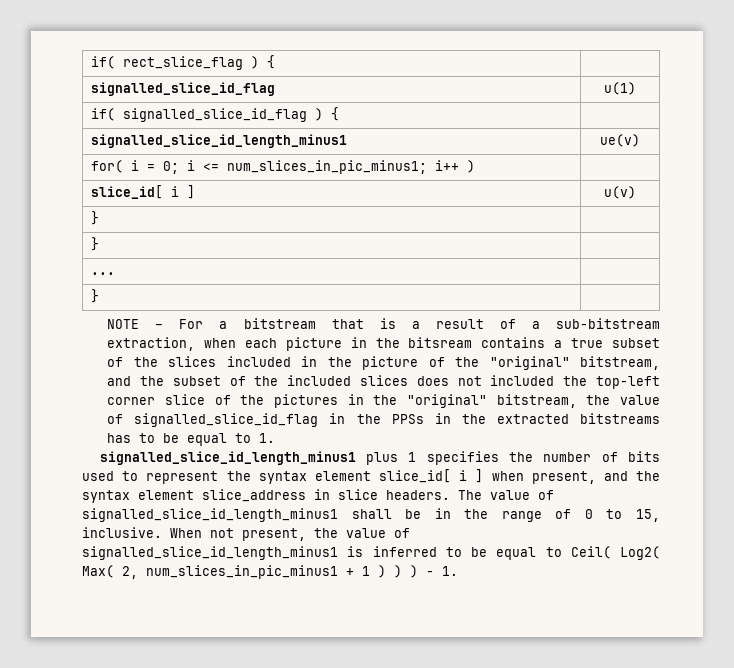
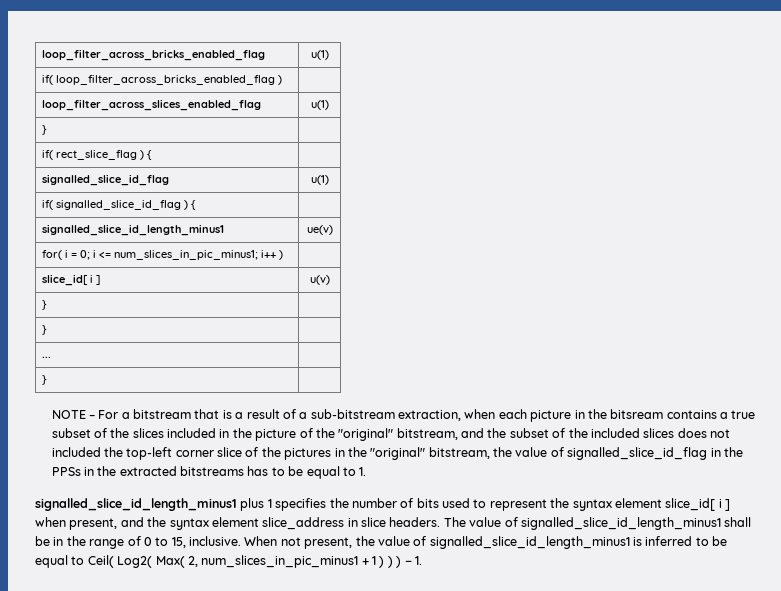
+ loop_filter_across_bricks_enabled_flag | u(1)
+ if( loop_filter_across_bricks_enabled_flag ) |
+ loop_filter_across_slices_enabled_flag | u(1)
+ } |

